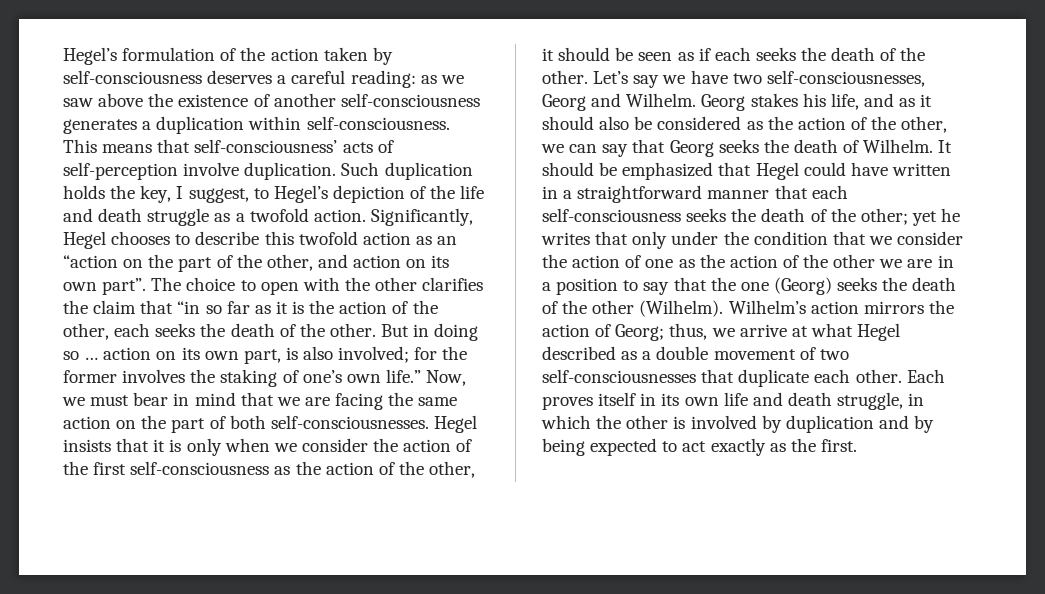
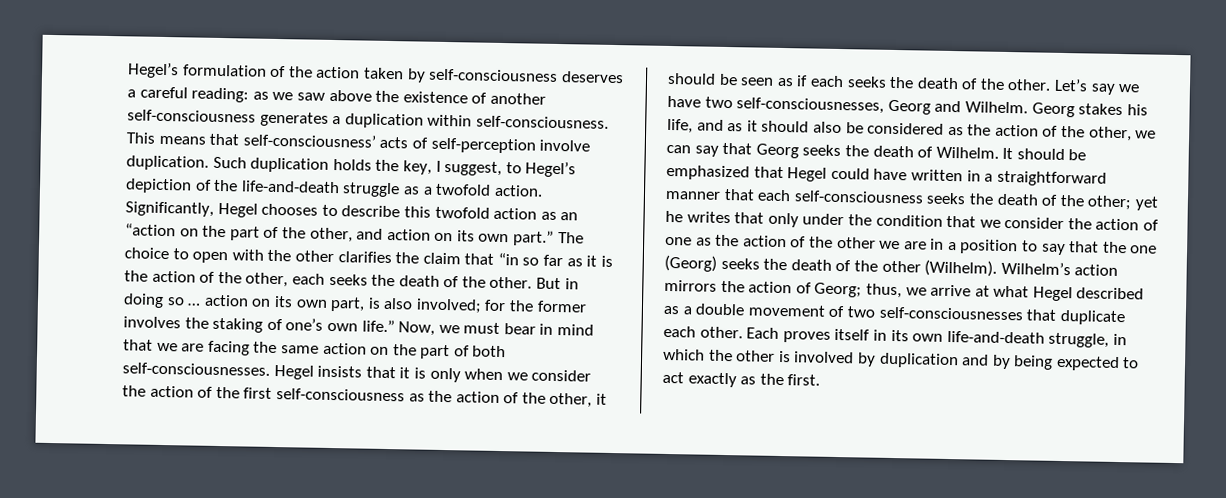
- Such duplication holds the key, I suggest, to Hegel’s depiction of the life and death struggle as a twofold action.
+ Such duplication holds the key, I suggest, to Hegel’s depiction of the life-and-death struggle as a twofold action.
- Significantly, Hegel chooses to describe this twofold action as an “action on the part of the other, and action on its own part”.
+ Significantly, Hegel chooses to describe this twofold action as an “action on the part of the other, and action on its own part.”
- Each proves itself in its own life and death struggle, in which the other is involved by duplication and by being expected to act exactly as the first.
+ Each proves itself in its own life-and-death struggle, in which the other is involved by duplication and by being expected to act exactly as the first.

